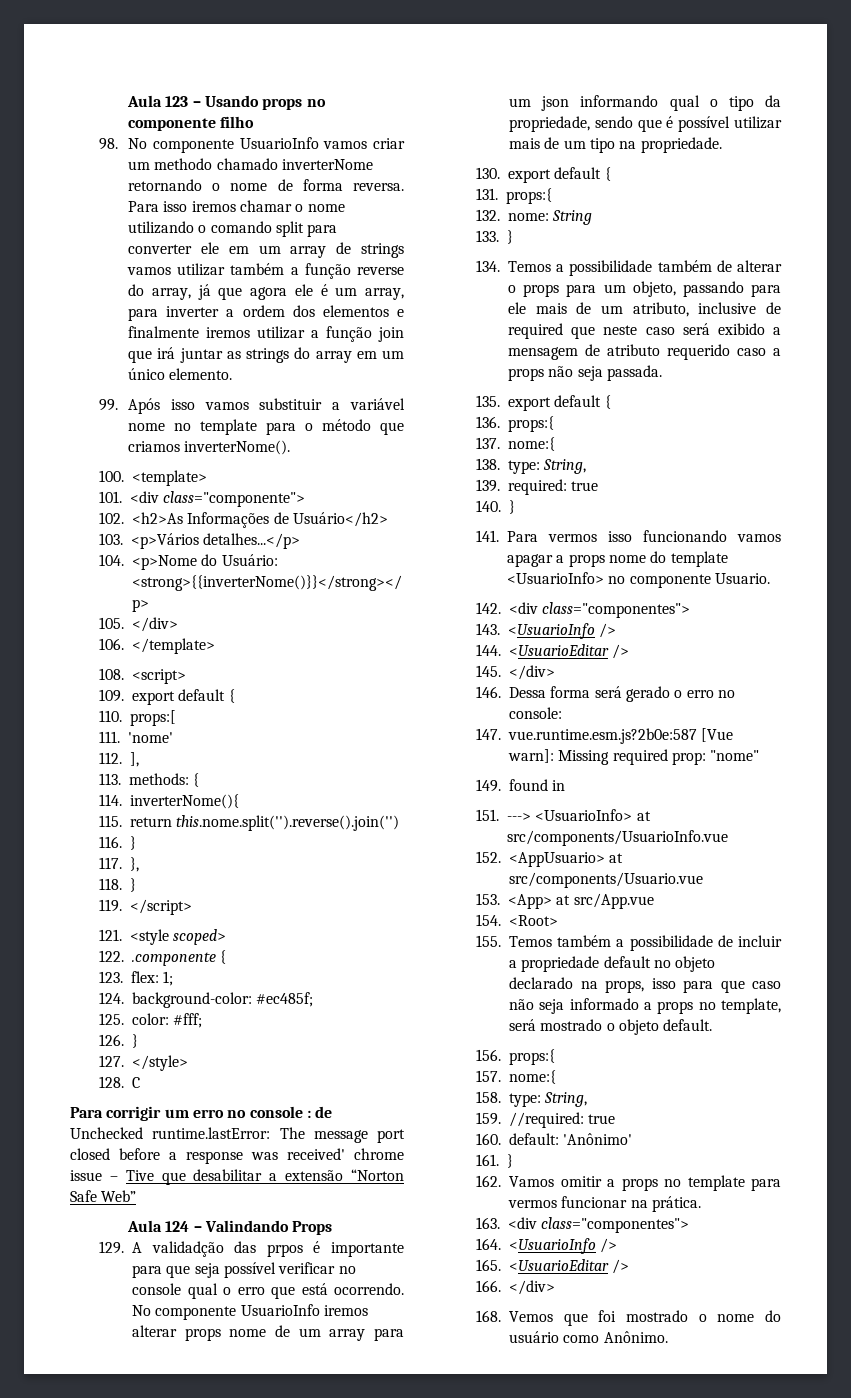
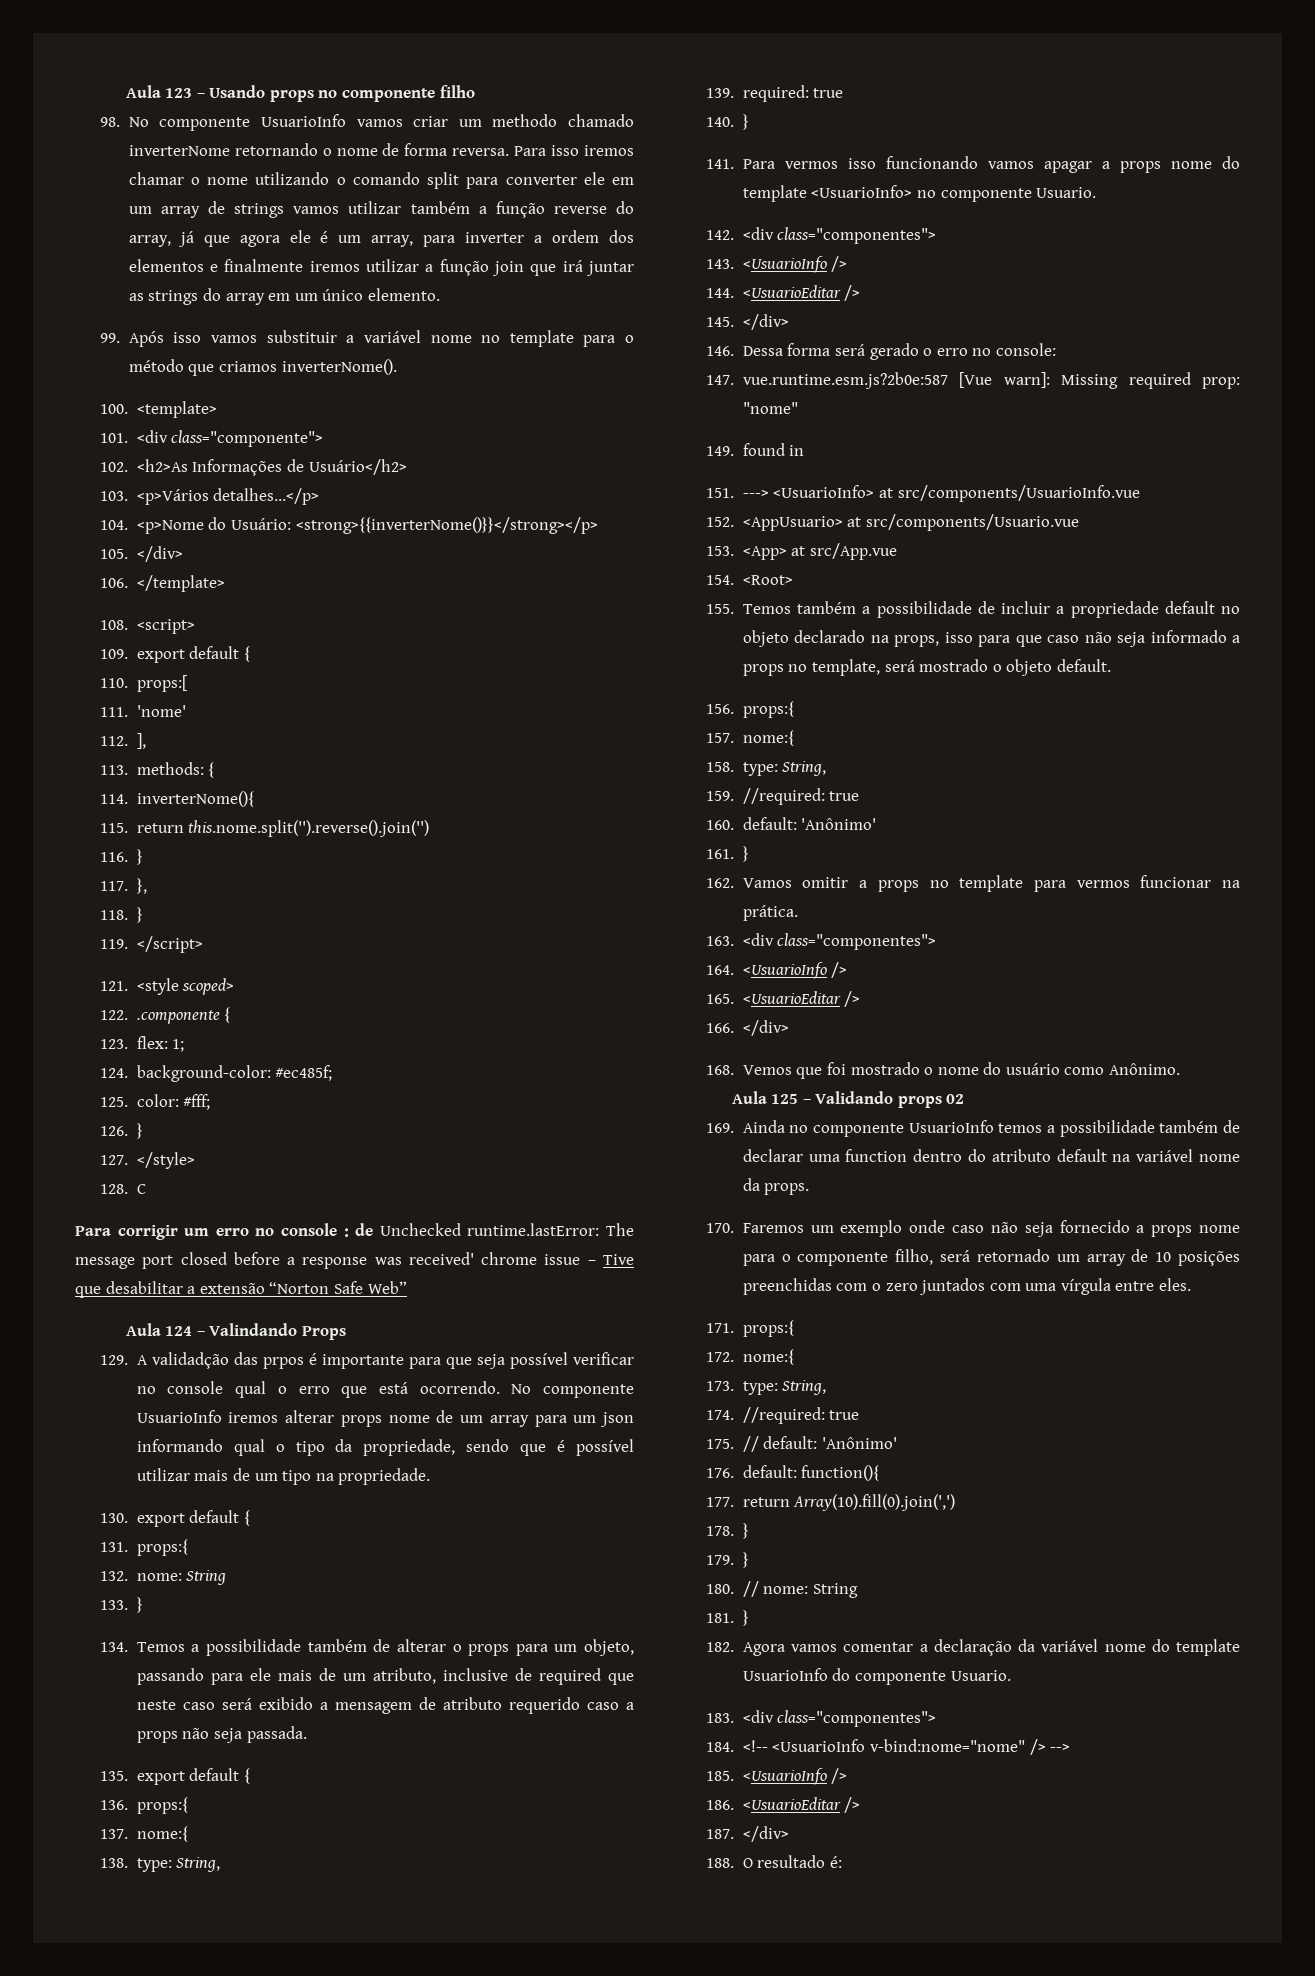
+ Aula 125 – Validando props 02
+ 169. Ainda no componente UsuarioInfo temos a possibilidade também de declarar uma function dentro do atributo default na variável nome da props.
+ 170. Faremos um exemplo onde caso não seja fornecido a props nome para o componente filho, será retornado um array de 10 posições preenchidas com o zero juntados com uma vírgula entre eles.
+ 171. props:{
+ 172. nome:{
+ 173. type: String,
+ 174. //required: true
+ 175. // default: 'Anônimo'
+ 176. default: function(){
+ 177. return Array(10).fill(0).join(',')
+ 178. }
+ 179. }
+ 180. // nome: String
+ 181. }
+ 182. Agora vamos comentar a declaração da variável nome do template UsuarioInfo do componente Usuario.
+ 183. <div class="componentes">
+ 184. <!-- <UsuarioInfo v-bind:nome="nome" /> -->
+ 185. <UsuarioInfo />
+ 186. <UsuarioEditar />
+ 187. </div>
+ 188. O resultado é:

